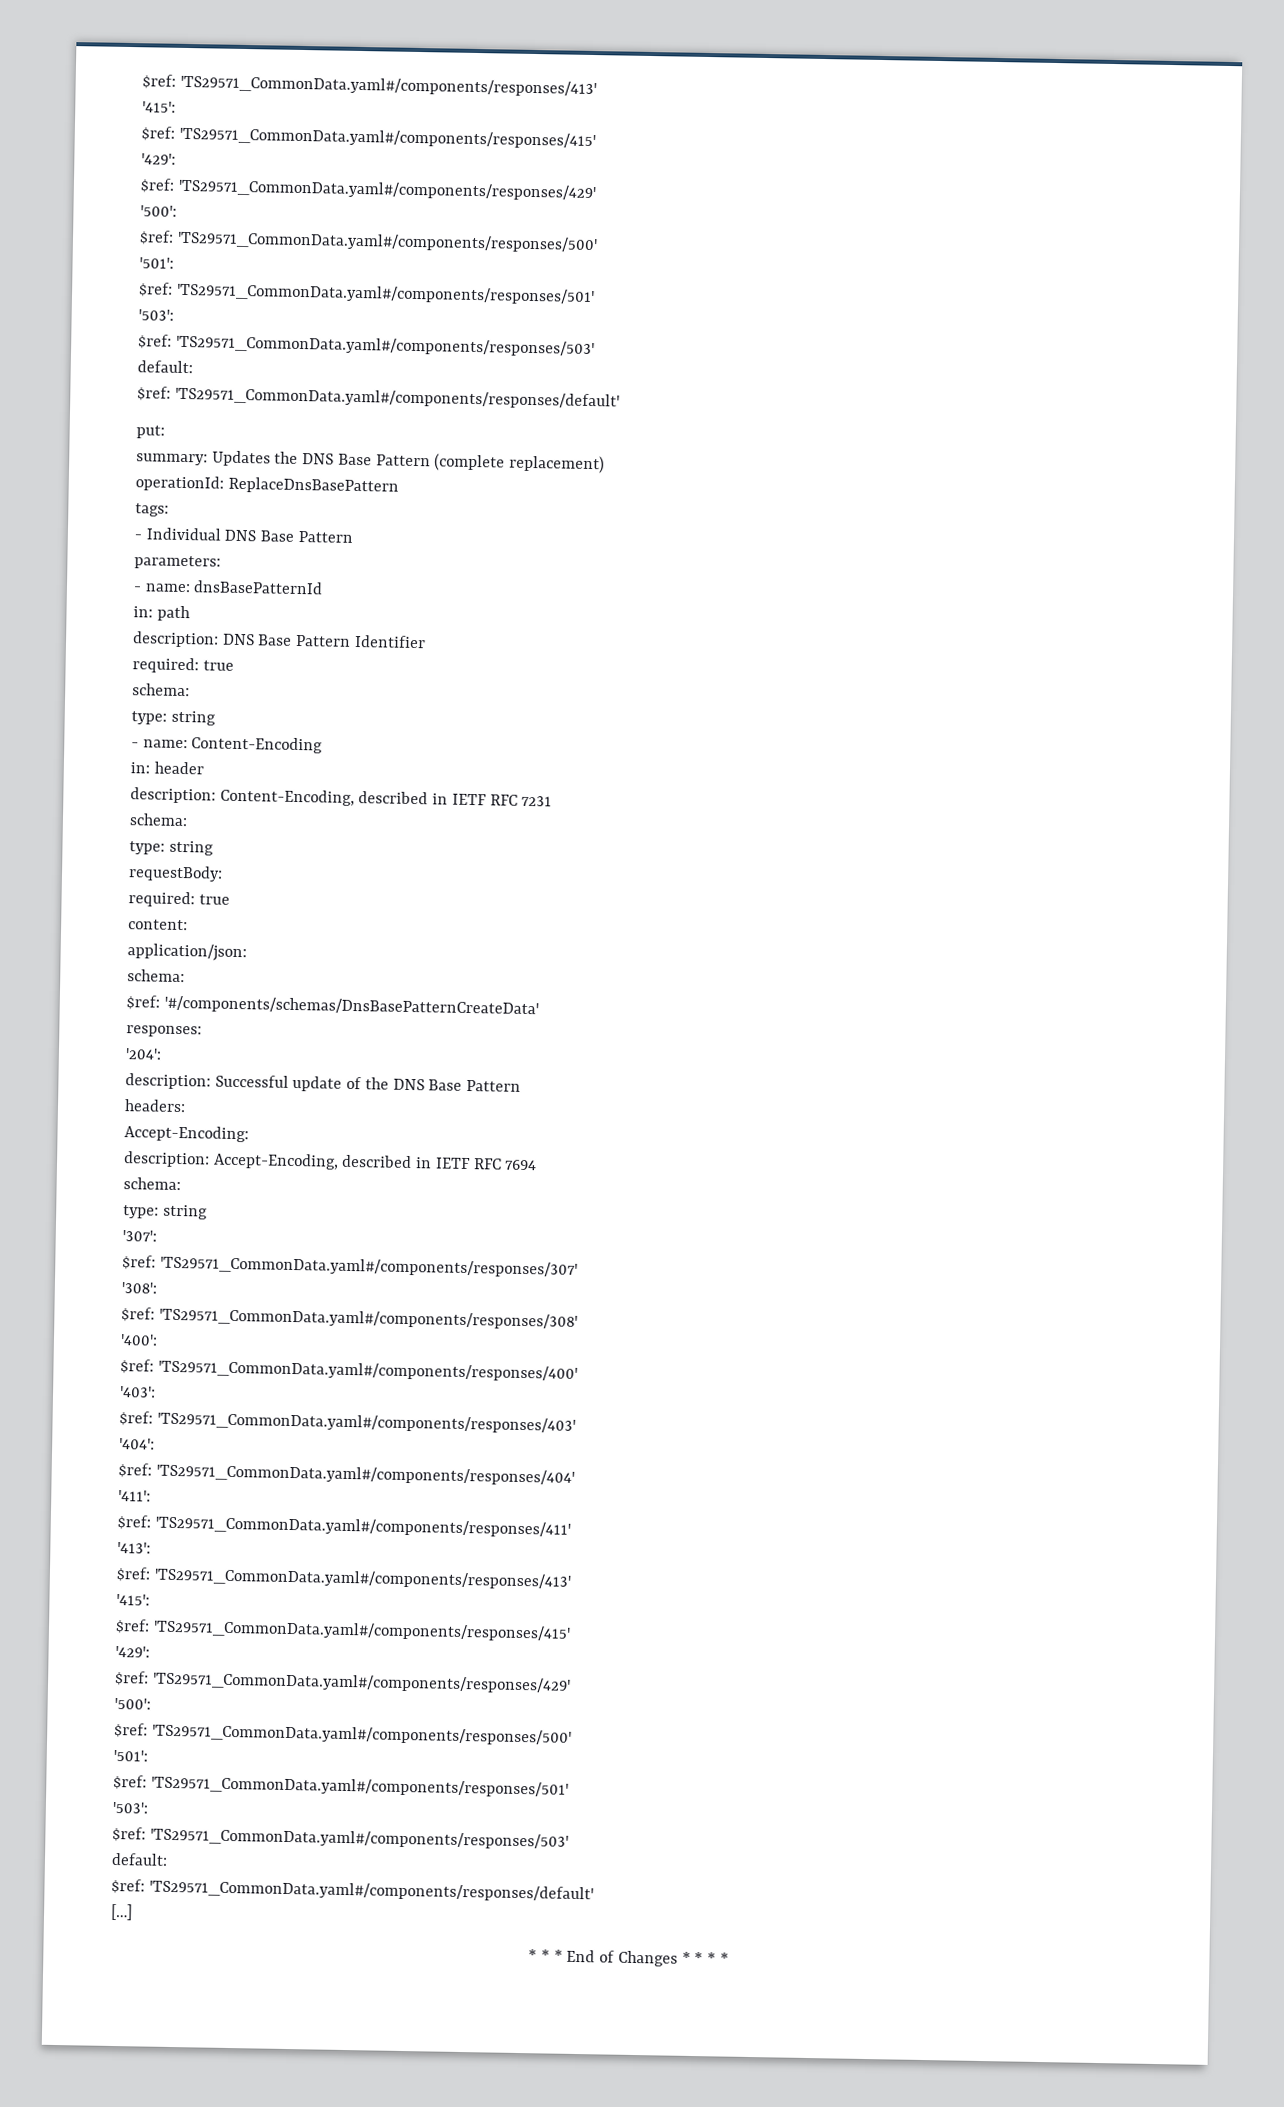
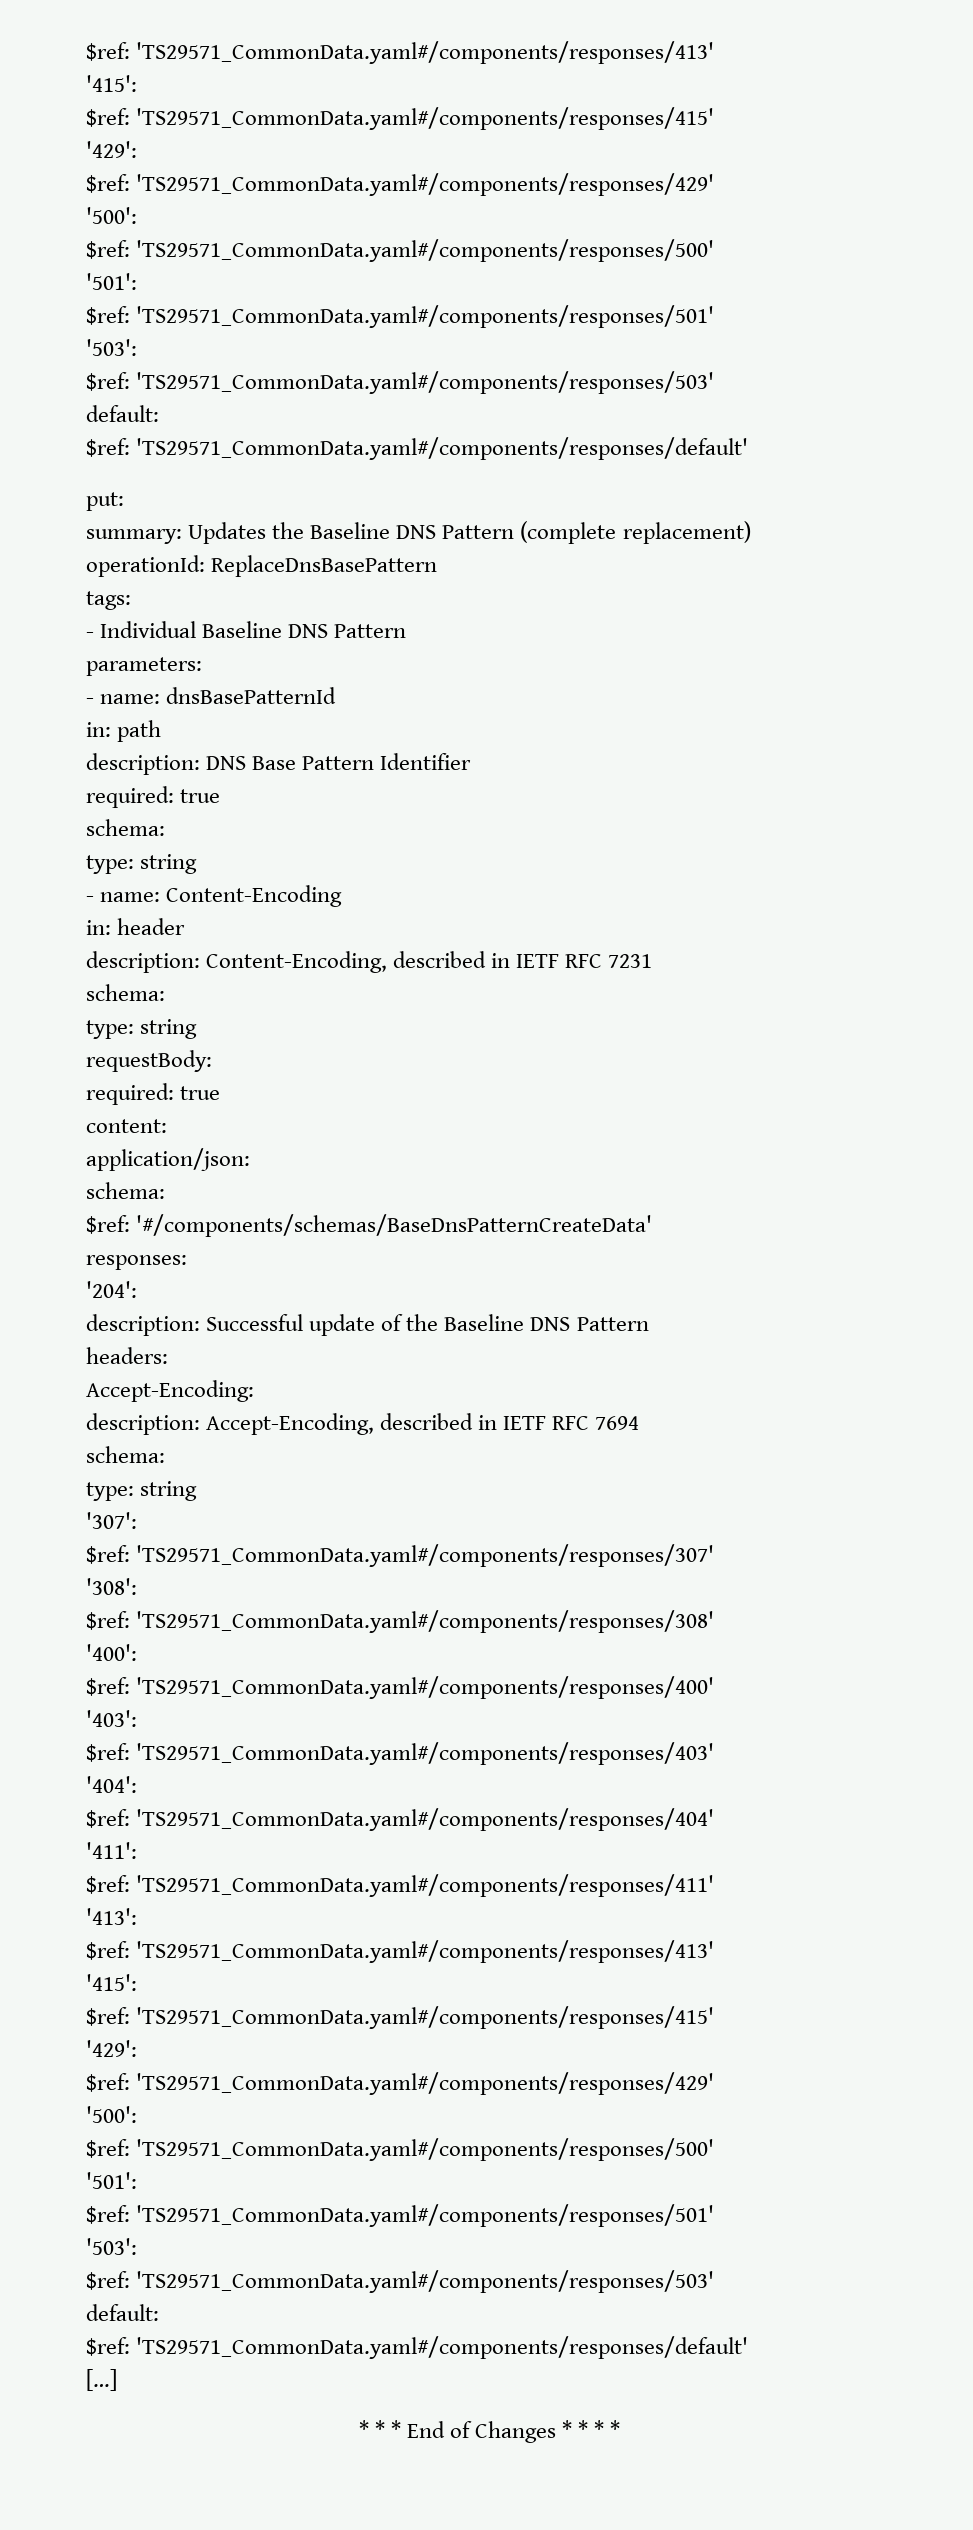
- summary: Updates the DNS Base Pattern (complete replacement)
+ summary: Updates the Baseline DNS Pattern (complete replacement)
- - Individual DNS Base Pattern
+ - Individual Baseline DNS Pattern
- $ref: '#/components/schemas/DnsBasePatternCreateData'
+ $ref: '#/components/schemas/BaseDnsPatternCreateData'
- description: Successful update of the DNS Base Pattern
+ description: Successful update of the Baseline DNS Pattern

